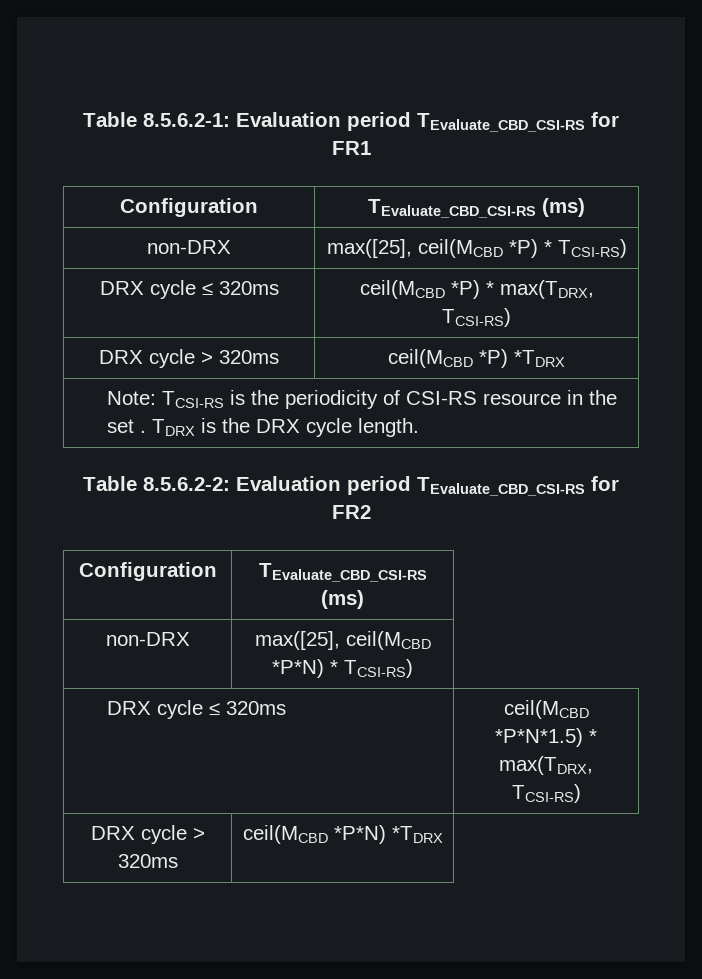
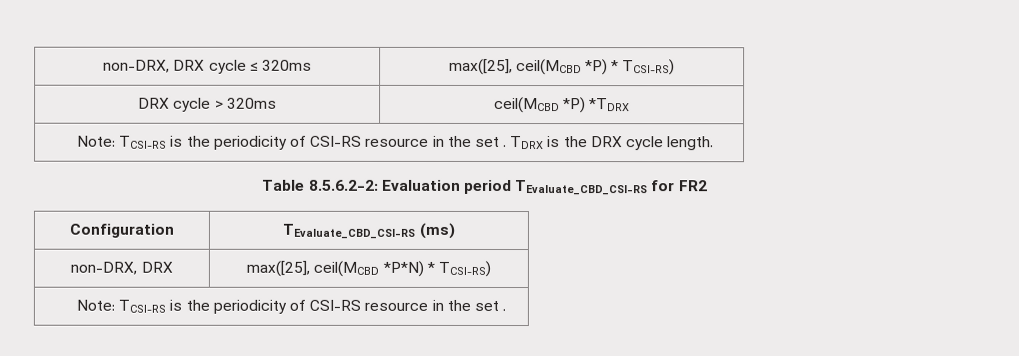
- Table 8.5.6.2-1: Evaluation period TEvaluate_CBD_CSI-RS for FR1
- Configuration | TEvaluate_CBD_CSI-RS (ms)
- non-DRX | max([25], ceil(MCBD *P) * TCSI-RS)
+ non-DRX, DRX cycle ≤ 320ms | max([25], ceil(MCBD *P) * TCSI-RS)
- DRX cycle ≤ 320ms | ceil(MCBD *P) * max(TDRX, TCSI-RS)
- non-DRX | max([25], ceil(MCBD *P*N) * TCSI-RS)
- DRX cycle ≤ 320ms | ceil(MCBD *P*N*1.5) * max(TDRX, TCSI-RS)
- DRX cycle > 320ms | ceil(MCBD *P*N) *TDRX
+ non-DRX, DRX | max([25], ceil(MCBD *P*N) * TCSI-RS)
+ Note: TCSI-RS is the periodicity of CSI-RS resource in the set .

